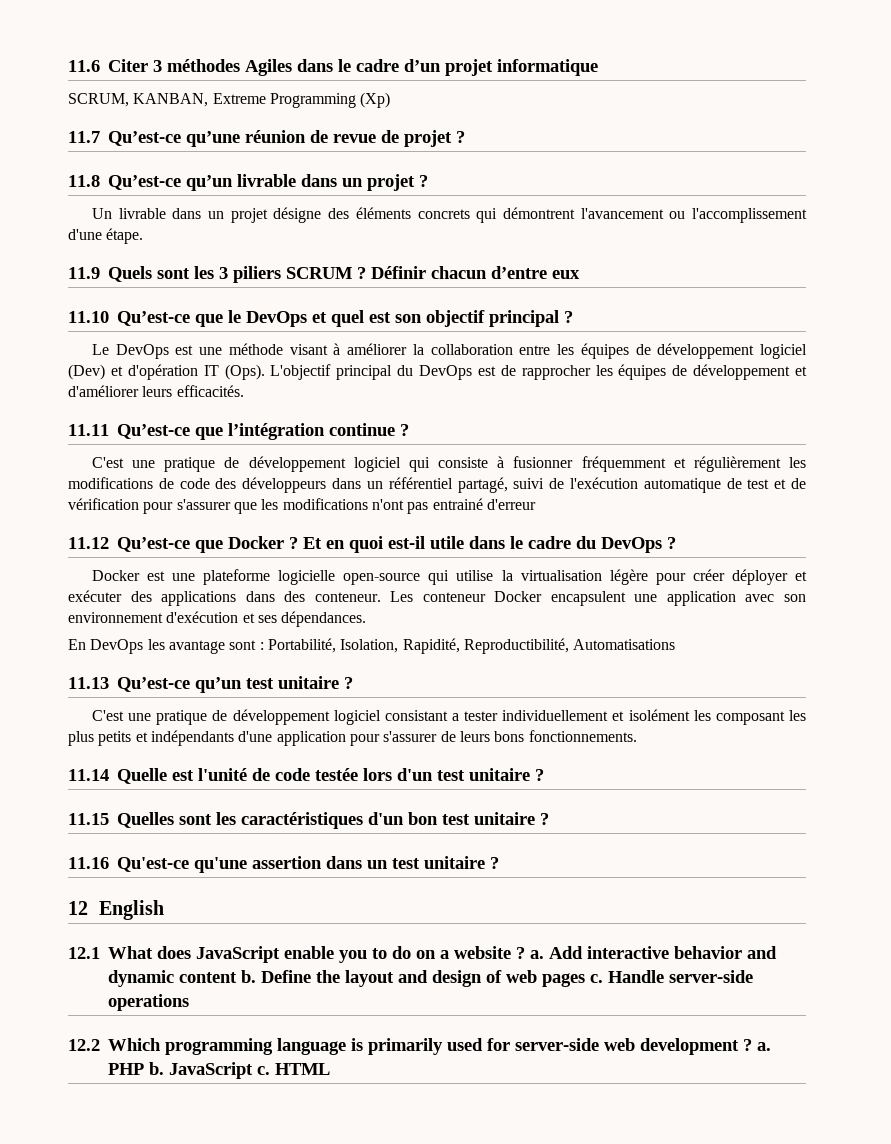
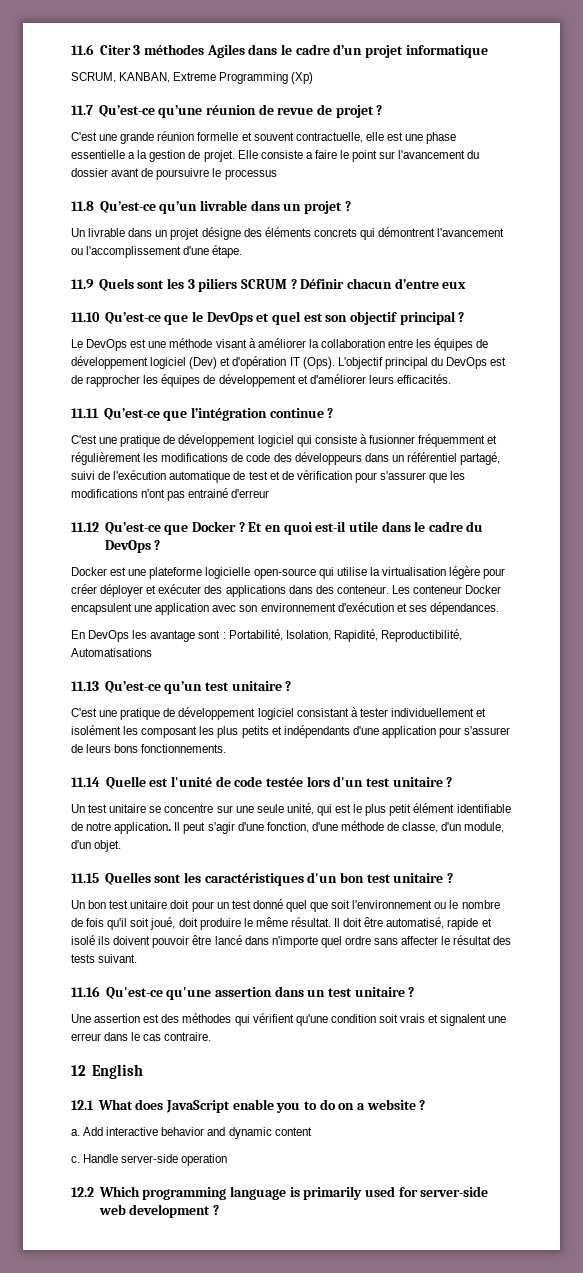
+ C'est une grande réunion formelle et souvent contractuelle, elle est une phase essentielle a la gestion de projet. Elle consiste a faire le point sur l'avancement du dossier avant de poursuivre le processus
- C'est une pratique de développement logiciel consistant a tester individuellement et isolément les composant les plus petits et indépendants d'une application pour s'assurer de leurs bons fonctionnements.
+ C'est une pratique de développement logiciel consistant à tester individuellement et isolément les composant les plus petits et indépendants d'une application pour s'assurer de leurs bons fonctionnements.
+ Un test unitaire se concentre sur une seule unité, qui est le plus petit élément identifiable de notre application. Il peut s'agir d'une fonction, d'une méthode de classe, d'un module, d'un objet.
+ Un bon test unitaire doit pour un test donné quel que soit l'environnement ou le nombre de fois qu'il soit joué, doit produire le même résultat. Il doit être automatisé, rapide et isolé ils doivent pouvoir être lancé dans n'importe quel ordre sans affecter le résultat des tests suivant.
+ Une assertion est des méthodes qui vérifient qu'une condition soit vrais et signalent une erreur dans le cas contraire.
- 12.1 What does JavaScript enable you to do on a website ? a.
+ 12.1 What does JavaScript enable you to do on a website ?
+ a.
- Add interactive behavior and dynamic content b. Define the layout and design of web pages c.
+ Add interactive behavior and dynamic content
+ c.
- Handle server-side operations
+ Handle server-side operation
- 12.2 Which programming language is primarily used for server-side web development ? a. PHP b. JavaScript c. HTML
+ 12.2 Which programming language is primarily used for server-side web development ?

